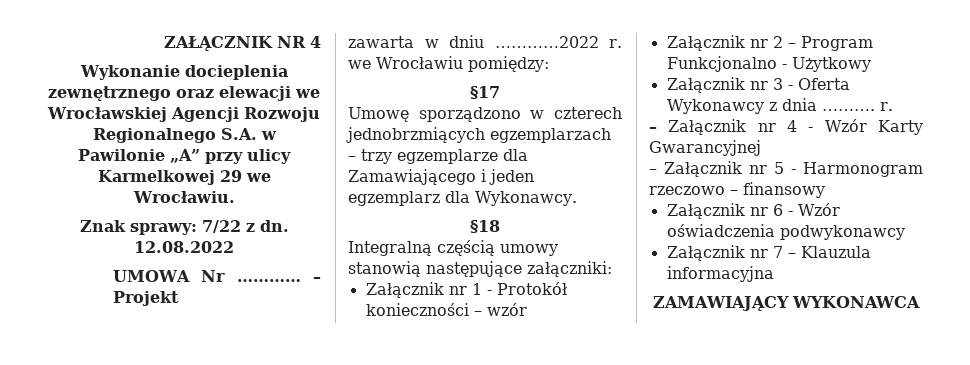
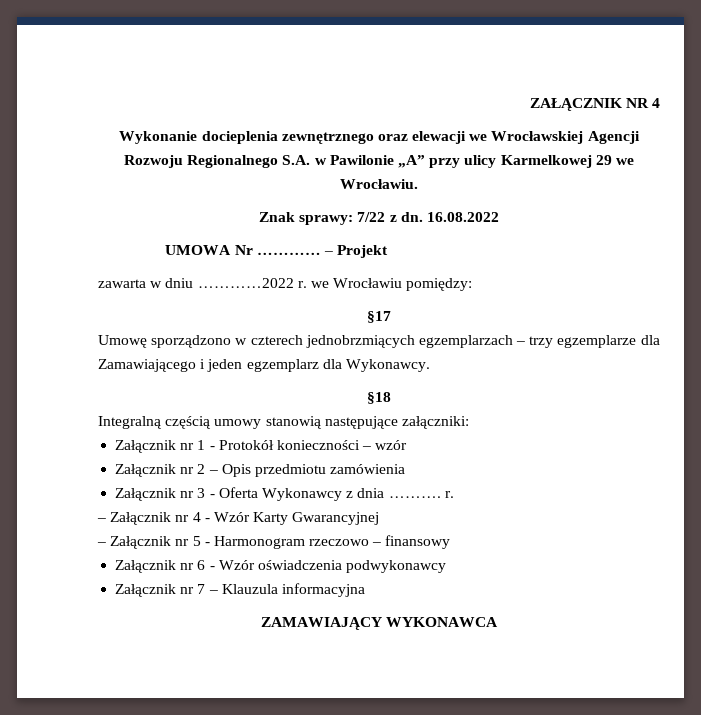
- 12.08.2022
+ 16.08.2022
- Załącznik nr 2 – Program Funkcjonalno - Użytkowy
+ Załącznik nr 2 – Opis przedmiotu zamówienia

